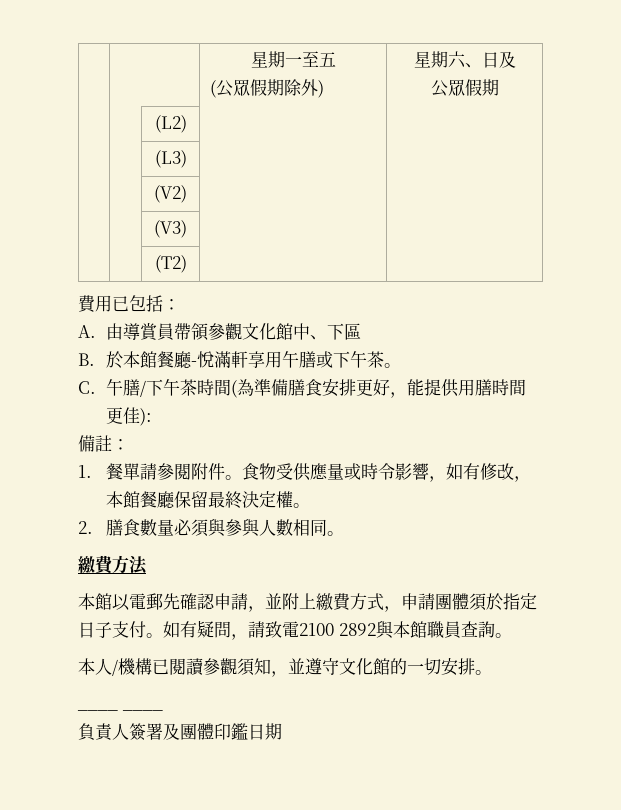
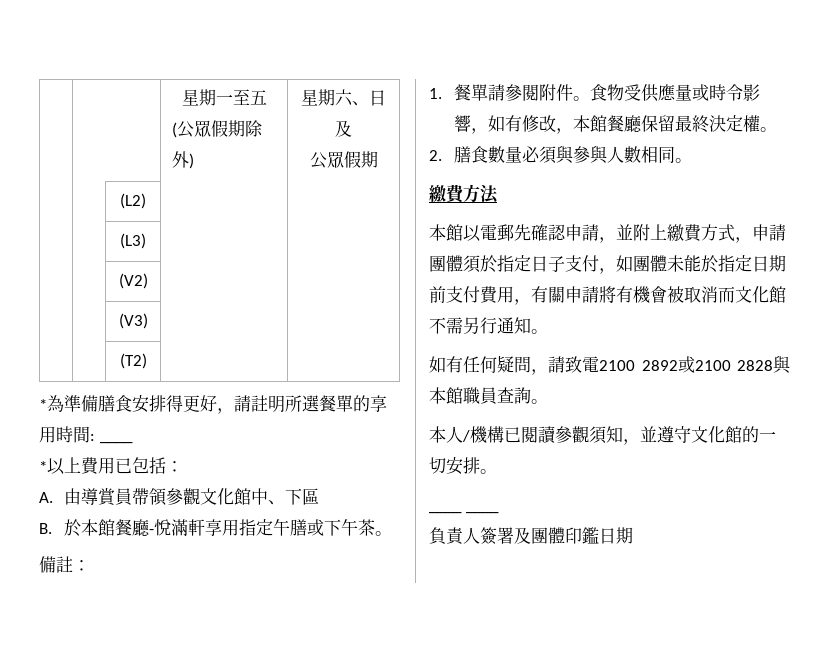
- 費用已包括：
+ *為準備膳食安排得更好，請註明所選餐單的享用時間: ____
+ *以上費用已包括：
- B.於本館餐廳-悅滿軒享用午膳或下午茶。
+ B.於本館餐廳-悅滿軒享用指定午膳或下午茶。
- C.午膳/下午茶時間(為準備膳食安排更好，能提供用膳時間更佳):
- 本館以電郵先確認申請，並附上繳費方式，申請團體須於指定日子支付。如有疑問，請致電2100 2892與本館職員查詢。
+ 本館以電郵先確認申請，並附上繳費方式，申請團體須於指定日子支付，如團體未能於指定日期前支付費用，有關申請將有機會被取消而文化館不需另行通知。
+ 如有任何疑問，請致電2100 2892或2100 2828與本館職員查詢。

